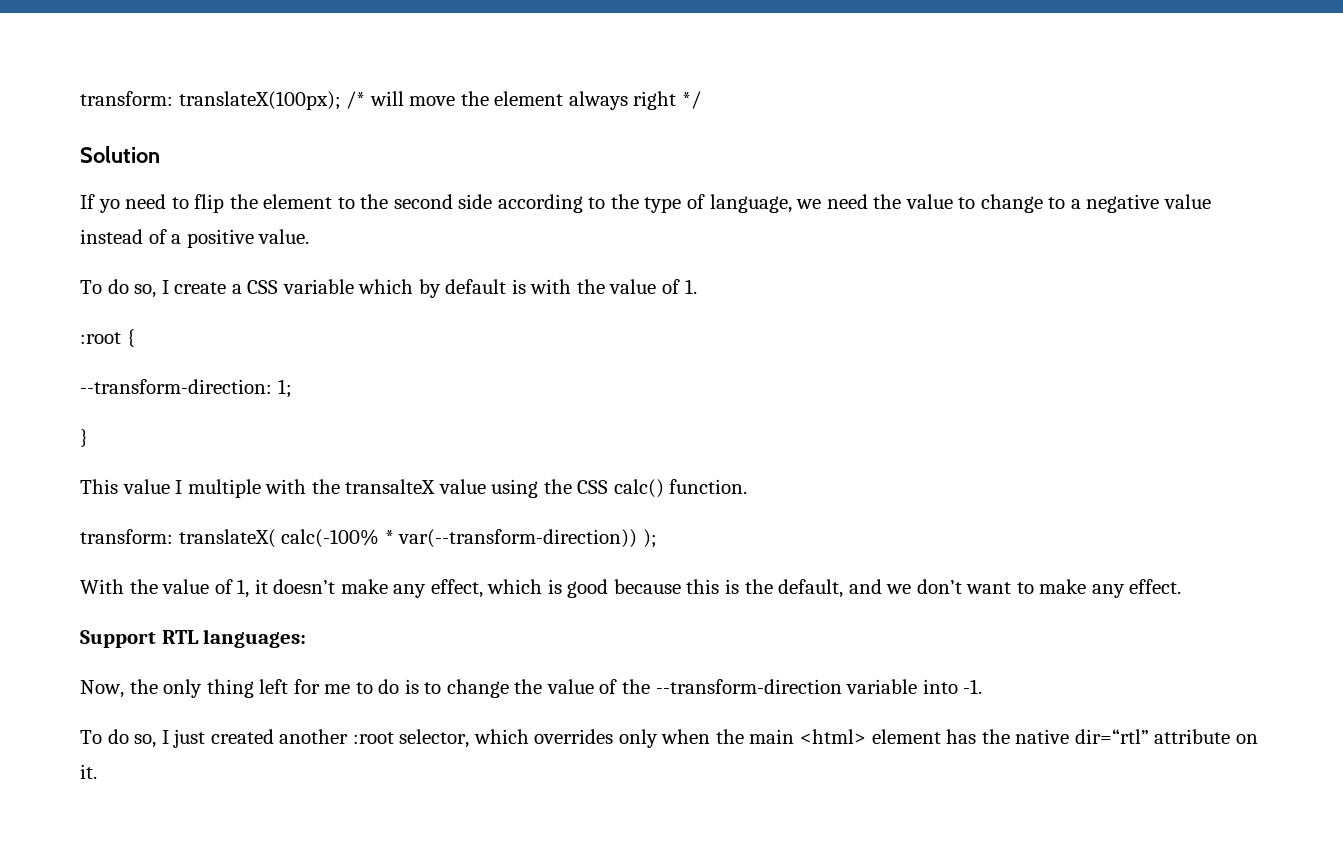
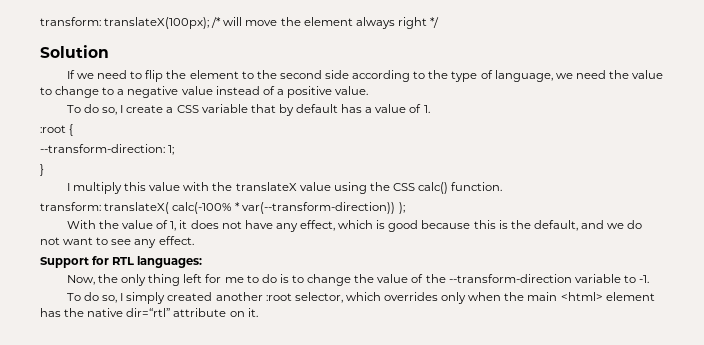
- If yo need to flip the element to the second side according to the type of language, we need the value to change to a negative value instead of a positive value.
+ If we need to flip the element to the second side according to the type of language, we need the value to change to a negative value instead of a positive value.
- To do so, I create a CSS variable which by default is with the value of 1.
+ To do so, I create a CSS variable that by default has a value of 1.
- This value I multiple with the transalteX value using the CSS calc() function.
+ I multiply this value with the translateX value using the CSS calc() function.
- With the value of 1, it doesn’t make any effect, which is good because this is the default, and we don’t want to make any effect.
+ With the value of 1, it does not have any effect, which is good because this is the default, and we do not want to see any effect.
- Support RTL languages:
+ Support for RTL languages:
- Now, the only thing left for me to do is to change the value of the --transform-direction variable into -1.
+ Now, the only thing left for me to do is to change the value of the --transform-direction variable to -1.
- To do so, I just created another :root selector, which overrides only when the main <html> element has the native dir=“rtl” attribute on it.
+ To do so, I simply created another :root selector, which overrides only when the main <html> element has the native dir=“rtl” attribute on it.

